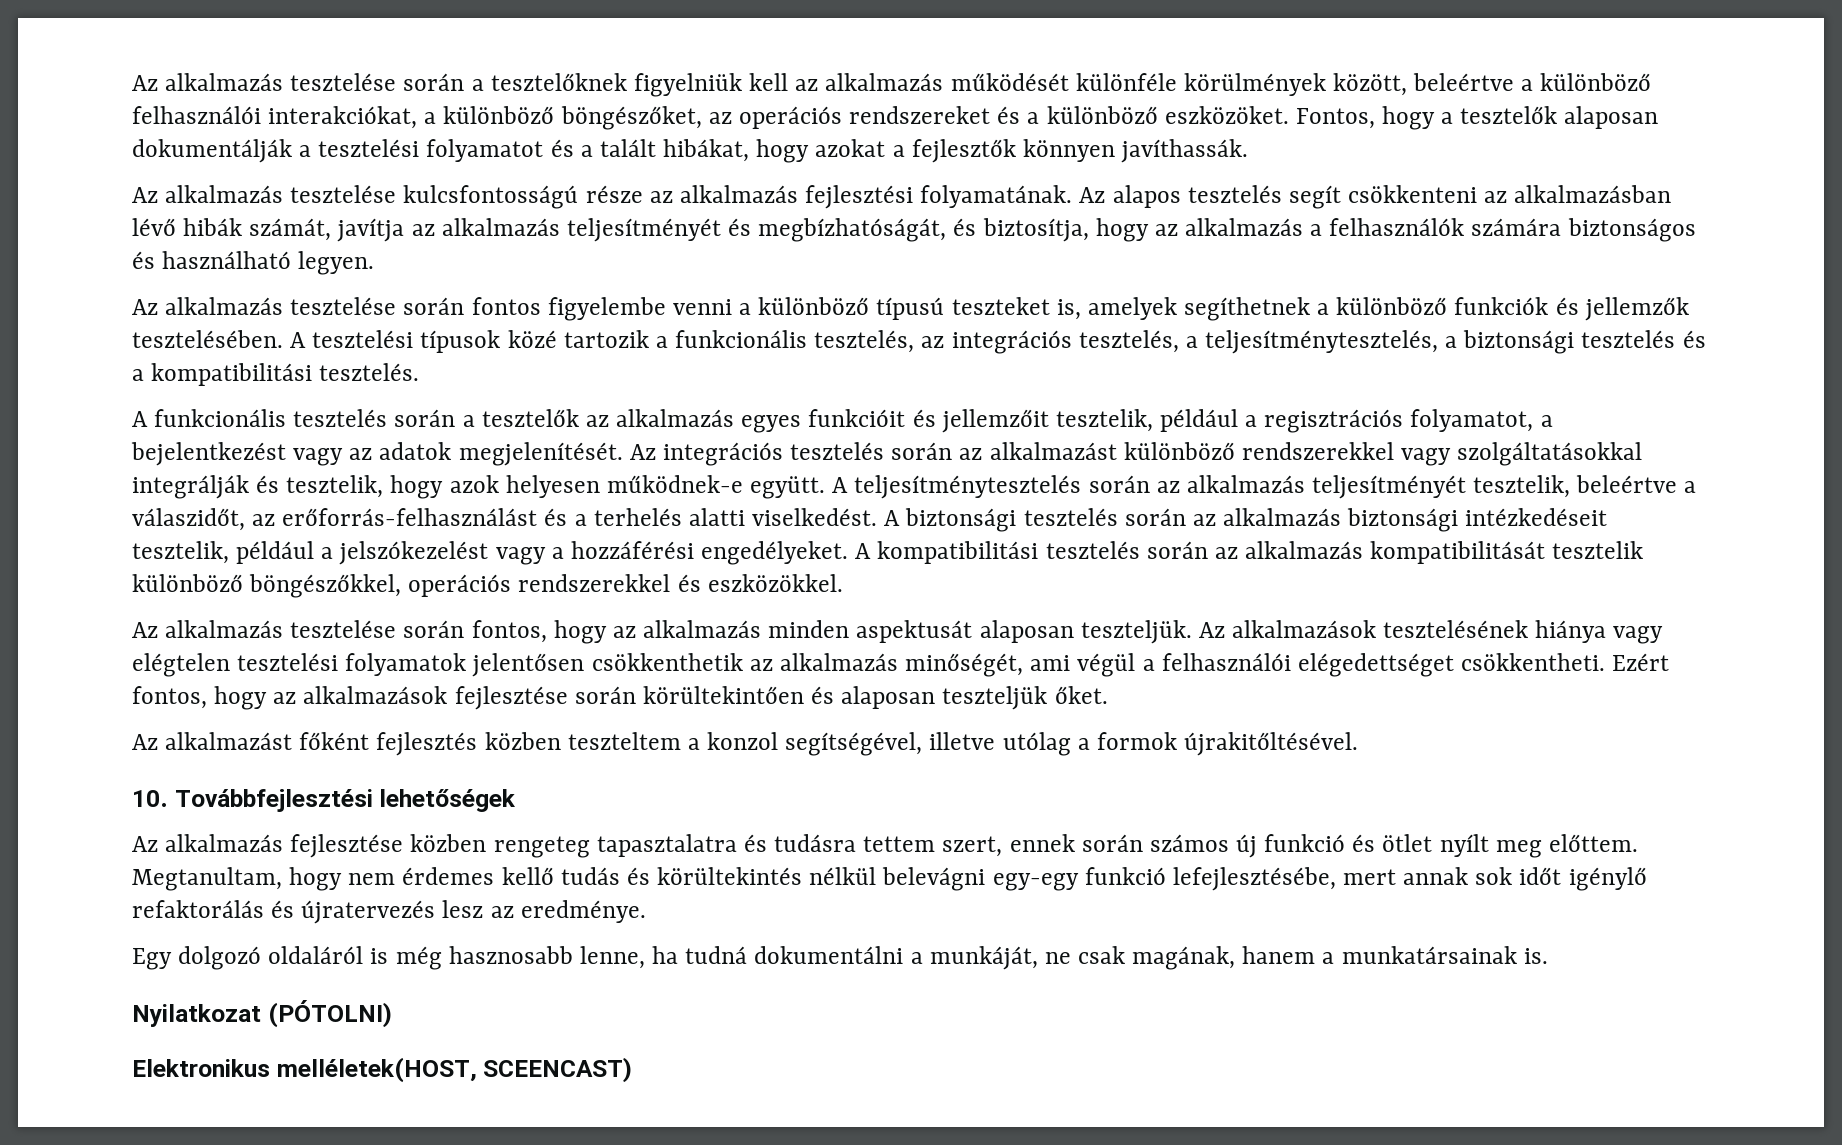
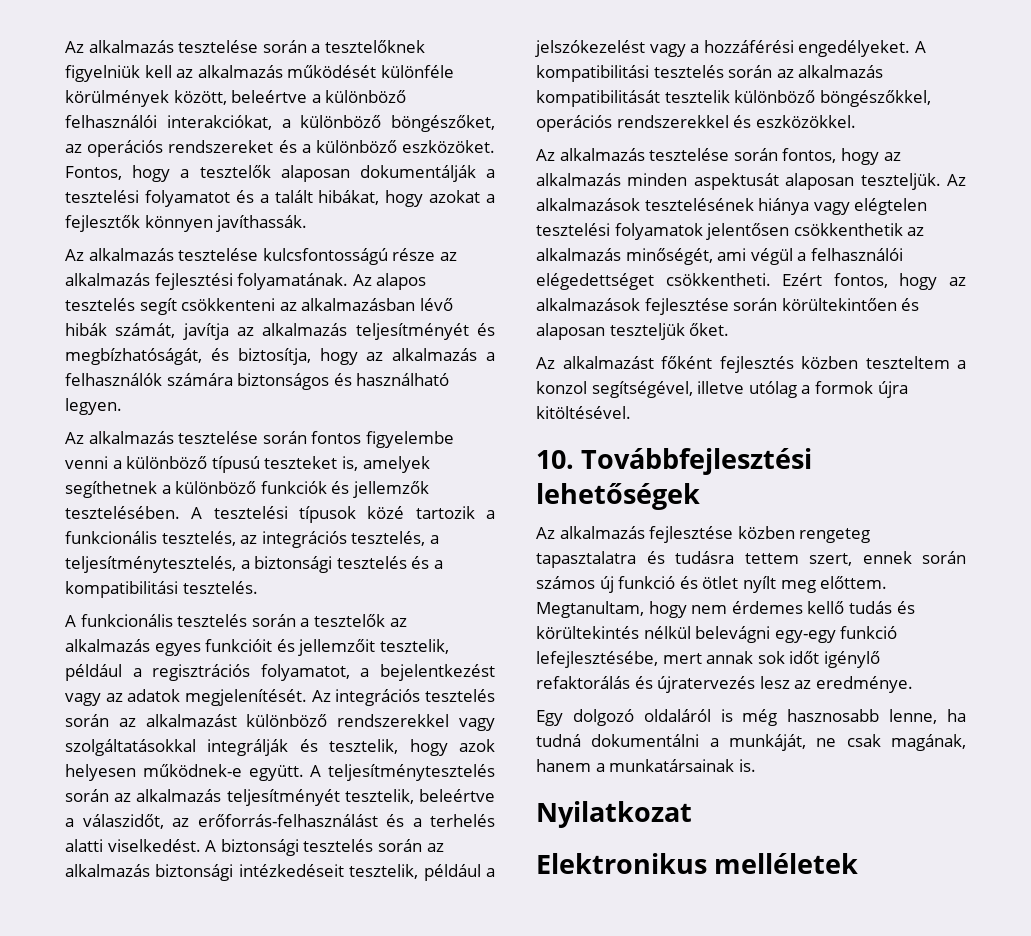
- Az alkalmazást főként fejlesztés közben teszteltem a konzol segítségével, illetve utólag a formok újrakitőltésével.
+ Az alkalmazást főként fejlesztés közben teszteltem a konzol segítségével, illetve utólag a formok újra kitöltésével.
- Nyilatkozat (PÓTOLNI)
+ Nyilatkozat
- Elektronikus melléletek(HOST, SCEENCAST)
+ Elektronikus melléletek

